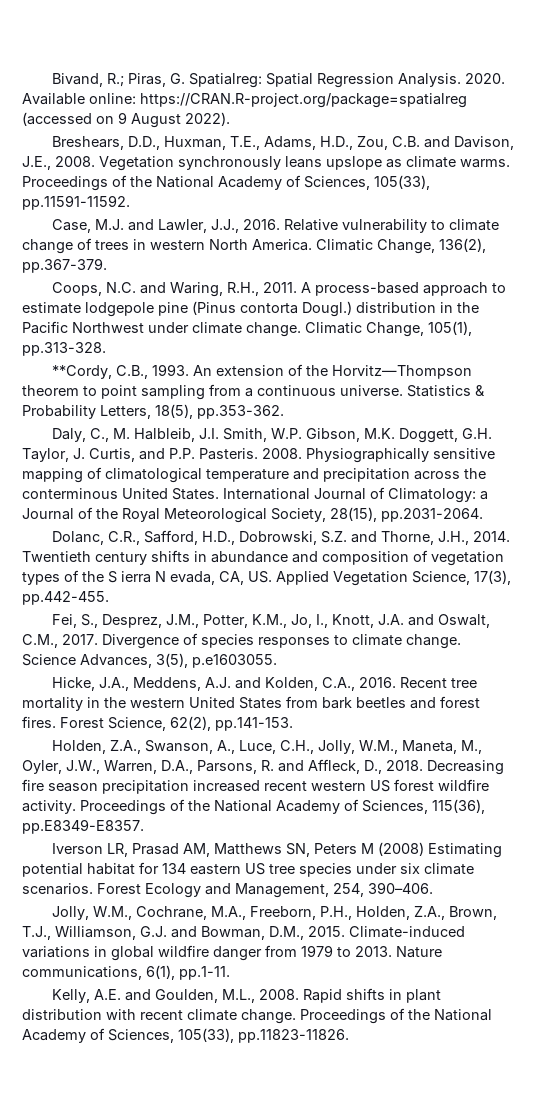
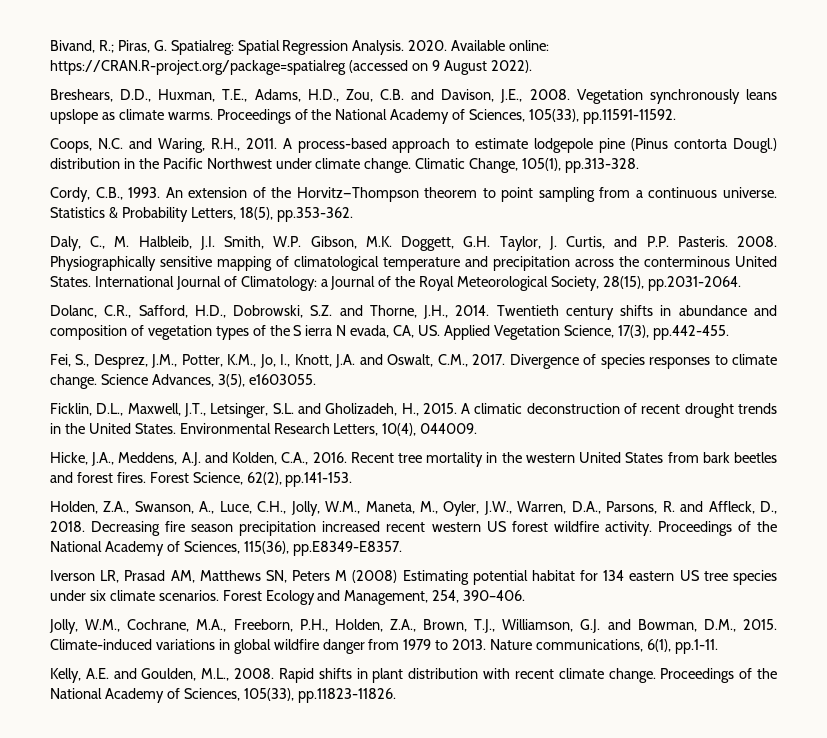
- Case, M.J. and Lawler, J.J., 2016. Relative vulnerability to climate change of trees in western North America. Climatic Change, 136(2), pp.367-379.
- **Cordy, C.B., 1993.
+ Cordy, C.B., 1993.
- Science Advances, 3(5), p.e1603055.
+ Science Advances, 3(5), e1603055.
+ Ficklin, D.L., Maxwell, J.T., Letsinger, S.L. and Gholizadeh, H., 2015. A climatic deconstruction of recent drought trends in the United States. Environmental Research Letters, 10(4), 044009.

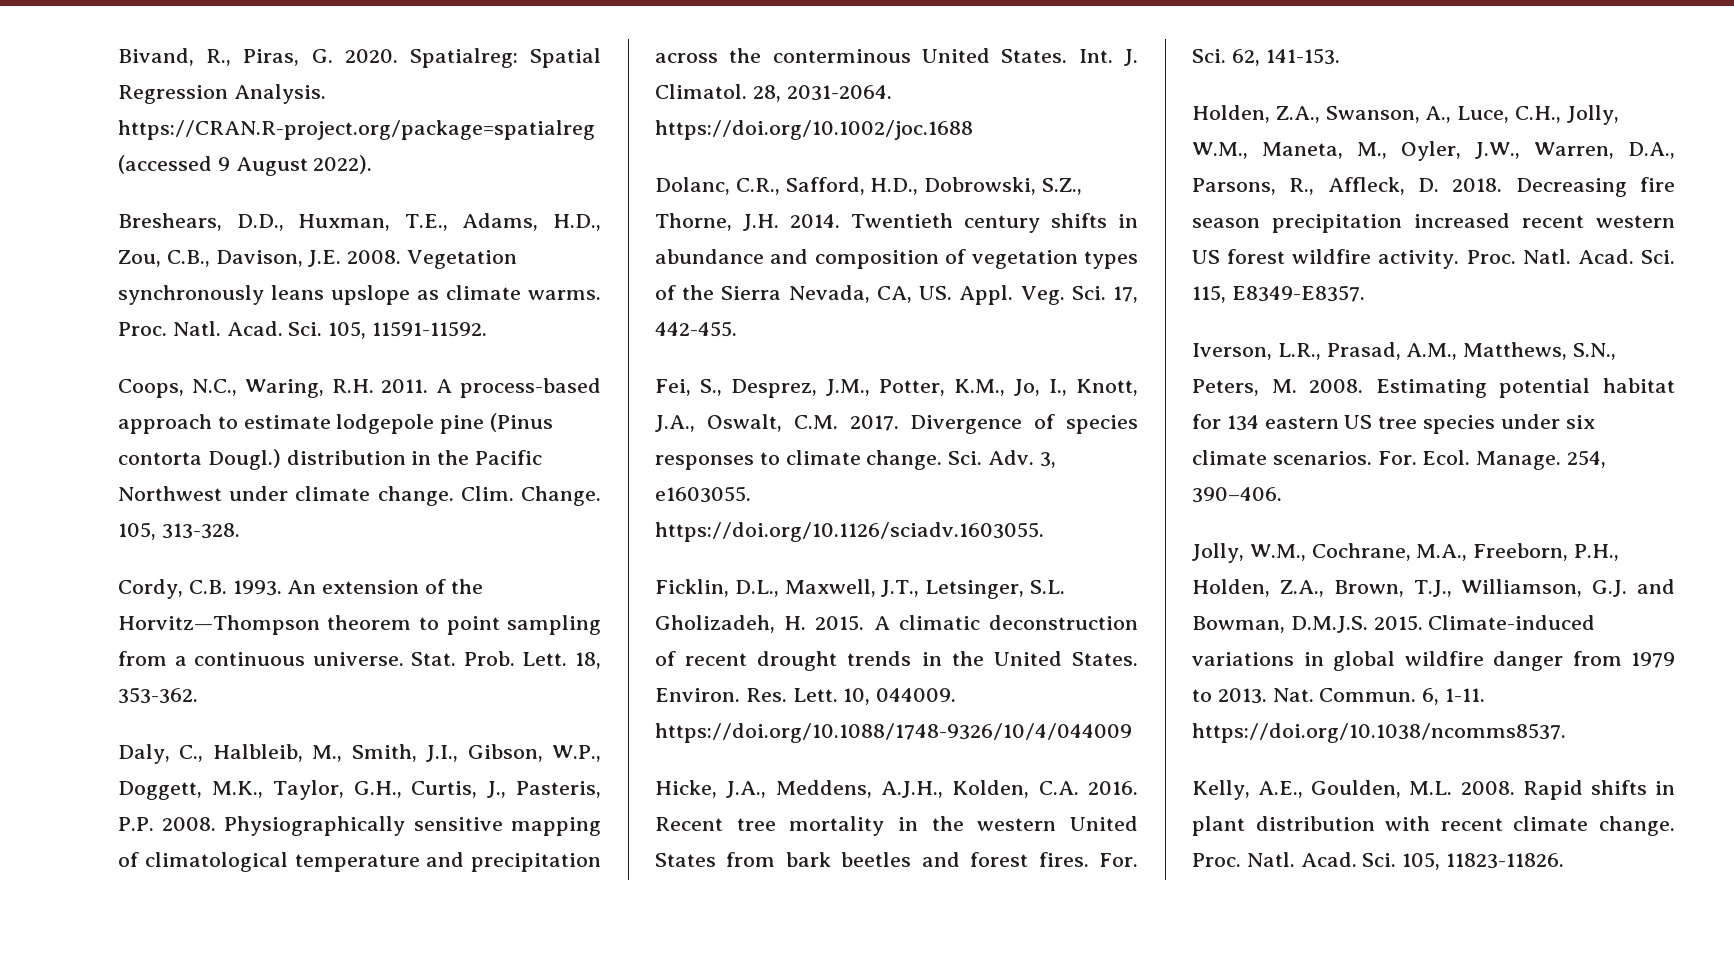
- Bivand, R.; Piras, G. Spatialreg: Spatial Regression Analysis. 2020. Available online: https://CRAN.R-project.org/package=spatialreg (accessed on 9 August 2022).
+ Bivand, R., Piras, G. 2020. Spatialreg: Spatial Regression Analysis. https://CRAN.R-project.org/package=spatialreg (accessed 9 August 2022).
- Breshears, D.D., Huxman, T.E., Adams, H.D., Zou, C.B. and Davison, J.E., 2008.
+ Breshears, D.D., Huxman, T.E., Adams, H.D., Zou, C.B., Davison, J.E. 2008.
- Proceedings of the National Academy of Sciences, 105(33), pp.11591-11592.
- Coops, N.C. and Waring, R.H., 2011.
+ Proc. Natl. Acad. Sci. 105, 11591-11592.
+ Coops, N.C., Waring, R.H. 2011.
- Climatic Change, 105(1), pp.313-328.
+ Clim. Change. 105, 313-328.
- Cordy, C.B., 1993.
+ Cordy, C.B. 1993.
- Statistics & Probability Letters, 18(5), pp.353-362.
- Daly, C., M. Halbleib, J.I. Smith, W.P. Gibson, M.K. Doggett, G.H. Taylor, J. Curtis, and P.P. Pasteris. 2008.
+ Stat. Prob. Lett. 18, 353-362.
+ Daly, C., Halbleib, M., Smith, J.I., Gibson, W.P., Doggett, M.K., Taylor, G.H., Curtis, J., Pasteris, P.P. 2008.
- International Journal of Climatology: a Journal of the Royal Meteorological Society, 28(15), pp.2031-2064.
+ Int. J. Climatol. 28, 2031-2064. https://doi.org/10.1002/joc.1688
- Dolanc, C.R., Safford, H.D., Dobrowski, S.Z. and Thorne, J.H., 2014.
+ Dolanc, C.R., Safford, H.D., Dobrowski, S.Z., Thorne, J.H. 2014.
- Twentieth century shifts in abundance and composition of vegetation types of the S ierra N evada, CA, US. Applied Vegetation Science, 17(3), pp.442-455.
+ Twentieth century shifts in abundance and composition of vegetation types of the Sierra Nevada, CA, US. Appl. Veg. Sci. 17, 442-455.
- Fei, S., Desprez, J.M., Potter, K.M., Jo, I., Knott, J.A. and Oswalt, C.M., 2017.
+ Fei, S., Desprez, J.M., Potter, K.M., Jo, I., Knott, J.A., Oswalt, C.M. 2017.
- Science Advances, 3(5), e1603055.
+ Sci. Adv. 3, e1603055. https://doi.org/10.1126/sciadv.1603055.
- Ficklin, D.L., Maxwell, J.T., Letsinger, S.L. and Gholizadeh, H., 2015.
+ Ficklin, D.L., Maxwell, J.T., Letsinger, S.L. Gholizadeh, H. 2015.
- Environmental Research Letters, 10(4), 044009.
+ Environ. Res. Lett. 10, 044009. https://doi.org/10.1088/1748-9326/10/4/044009
- Hicke, J.A., Meddens, A.J. and Kolden, C.A., 2016.
+ Hicke, J.A., Meddens, A.J.H., Kolden, C.A. 2016.
- Forest Science, 62(2), pp.141-153.
+ For. Sci. 62, 141-153.
- Holden, Z.A., Swanson, A., Luce, C.H., Jolly, W.M., Maneta, M., Oyler, J.W., Warren, D.A., Parsons, R. and Affleck, D., 2018.
+ Holden, Z.A., Swanson, A., Luce, C.H., Jolly, W.M., Maneta, M., Oyler, J.W., Warren, D.A., Parsons, R., Affleck, D. 2018.
- Proceedings of the National Academy of Sciences, 115(36), pp.E8349-E8357.
- Iverson LR, Prasad AM, Matthews SN, Peters M (2008) Estimating potential habitat for 134 eastern US tree species under six climate scenarios.
+ Proc. Natl. Acad. Sci. 115, E8349-E8357.
+ Iverson, L.R., Prasad, A.M., Matthews, S.N., Peters, M. 2008. Estimating potential habitat for 134 eastern US tree species under six climate scenarios.
- Forest Ecology and Management, 254, 390–406.
+ For. Ecol. Manage. 254, 390–406.
- Jolly, W.M., Cochrane, M.A., Freeborn, P.H., Holden, Z.A., Brown, T.J., Williamson, G.J. and Bowman, D.M., 2015.
+ Jolly, W.M., Cochrane, M.A., Freeborn, P.H., Holden, Z.A., Brown, T.J., Williamson, G.J. and Bowman, D.M.J.S. 2015.
- Nature communications, 6(1), pp.1-11.
- Kelly, A.E. and Goulden, M.L., 2008.
+ Nat. Commun. 6, 1-11. https://doi.org/10.1038/ncomms8537.
+ Kelly, A.E., Goulden, M.L. 2008.
- Proceedings of the National Academy of Sciences, 105(33), pp.11823-11826.
+ Proc. Natl. Acad. Sci. 105, 11823-11826.

